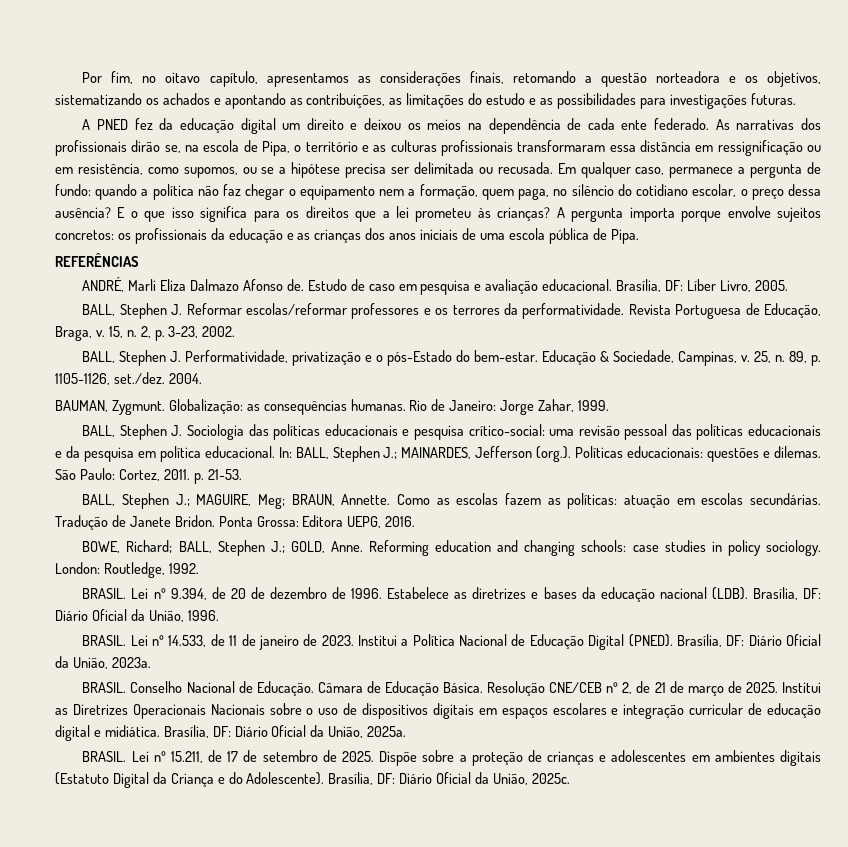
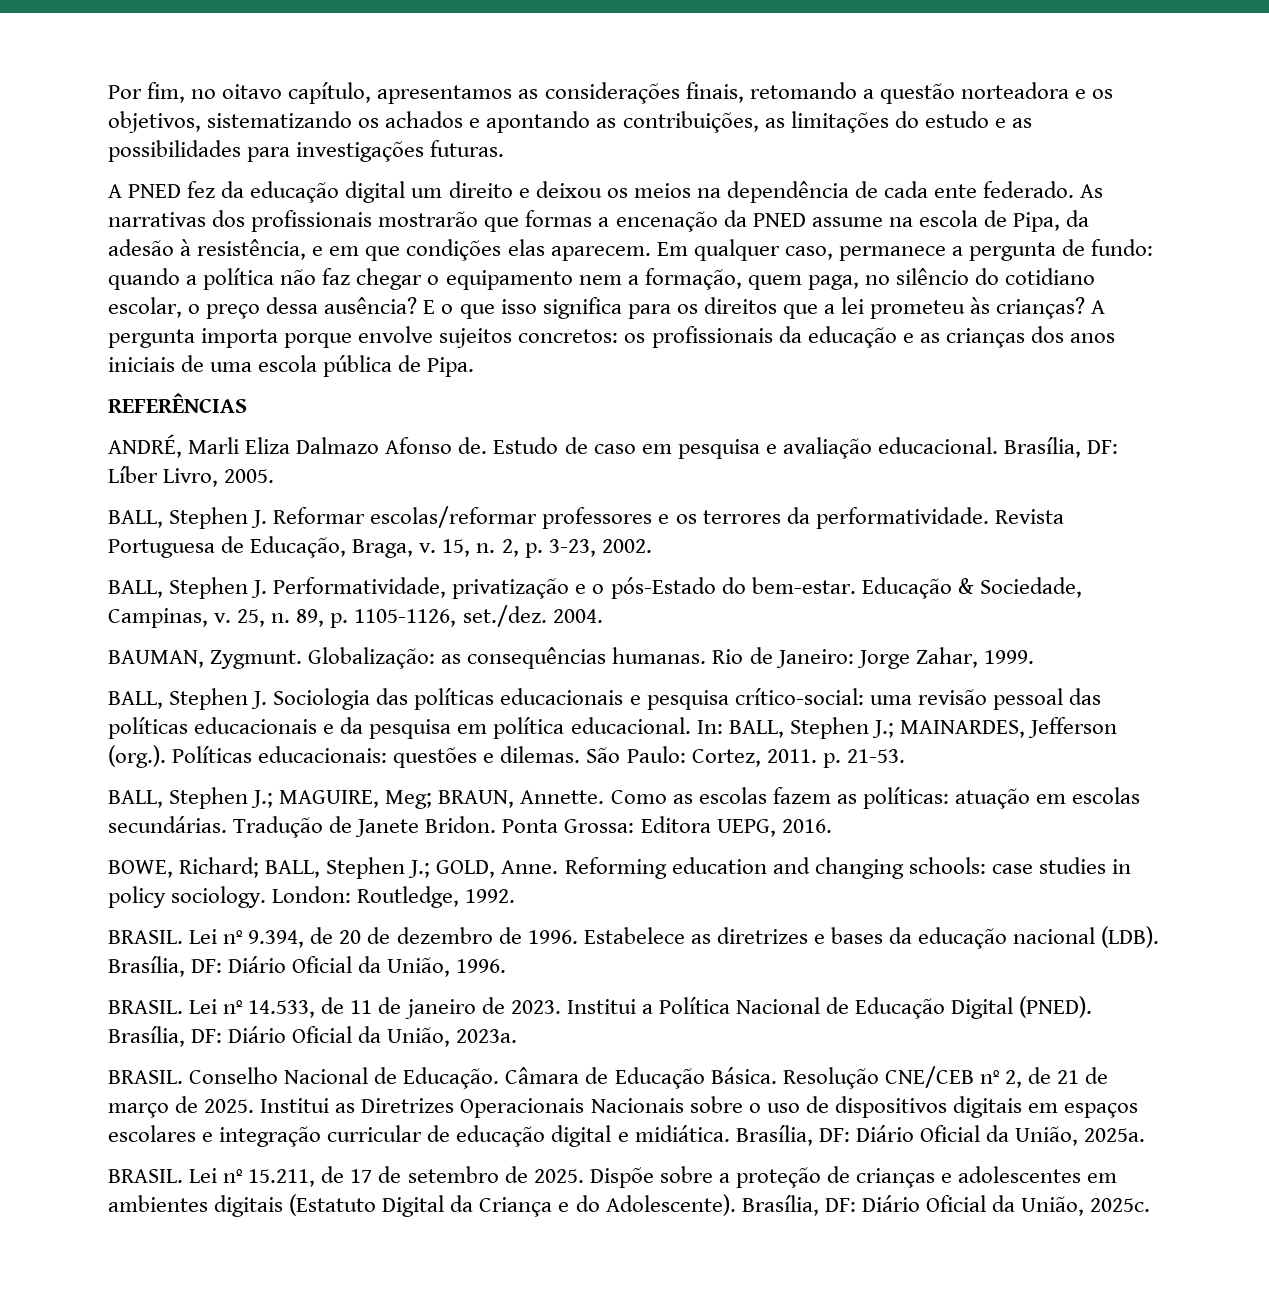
- As narrativas dos profissionais dirão se, na escola de Pipa, o território e as culturas profissionais transformaram essa distância em ressignificação ou em resistência, como supomos, ou se a hipótese precisa ser delimitada ou recusada.
+ As narrativas dos profissionais mostrarão que formas a encenação da PNED assume na escola de Pipa, da adesão à resistência, e em que condições elas aparecem.

